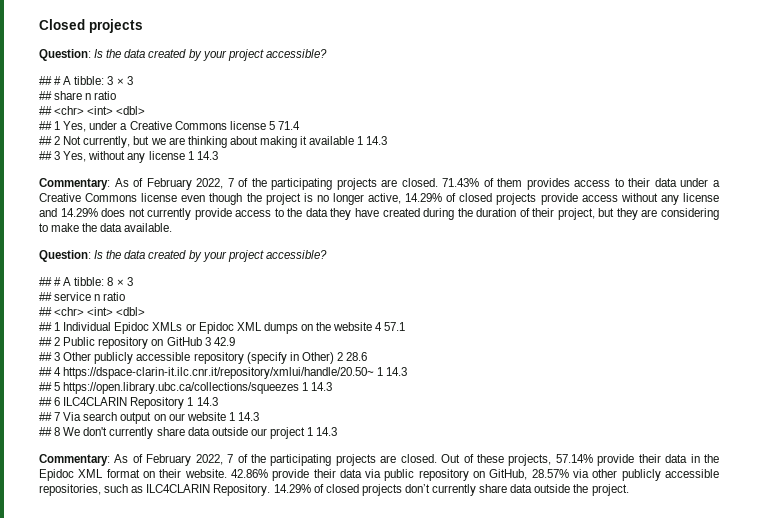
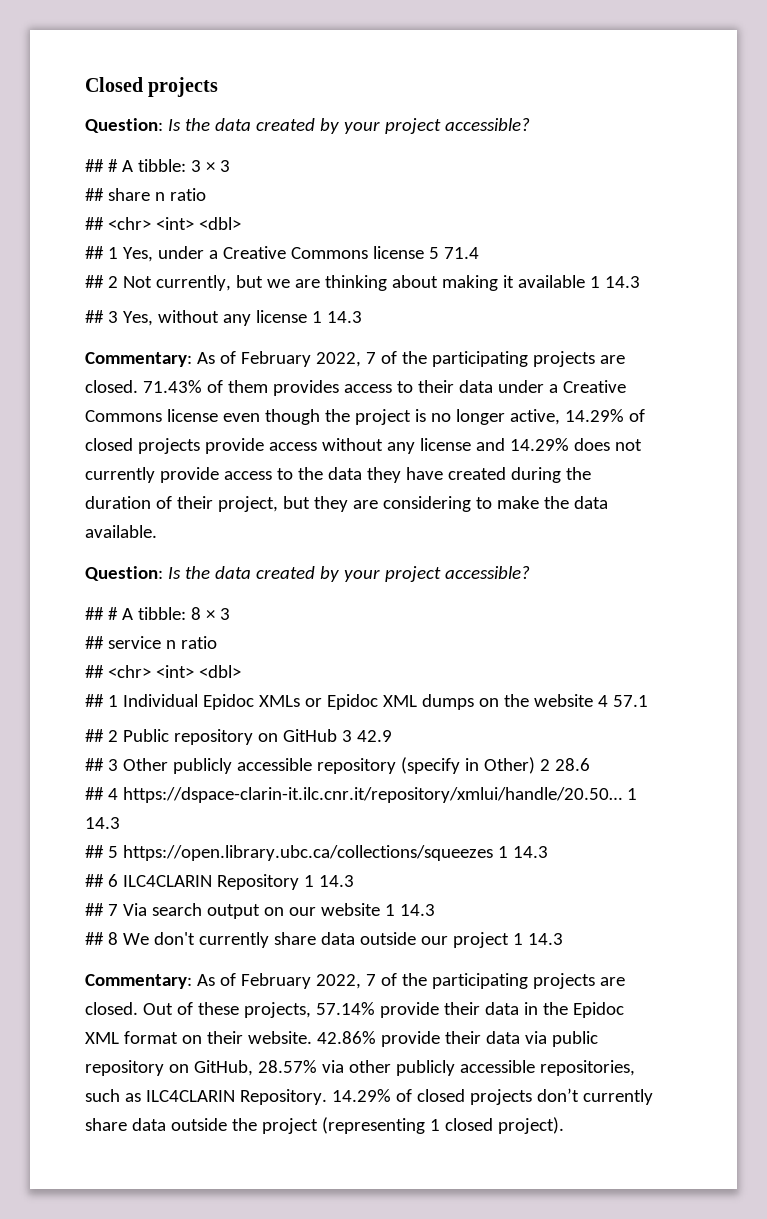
- ## 4 https://dspace-clarin-it.ilc.cnr.it/repository/xmlui/handle/20.50~ 1 14.3
+ ## 4 https://dspace-clarin-it.ilc.cnr.it/repository/xmlui/handle/20.50… 1 14.3
- 14.29% of closed projects don’t currently share data outside the project.
+ 14.29% of closed projects don’t currently share data outside the project (representing 1 closed project).

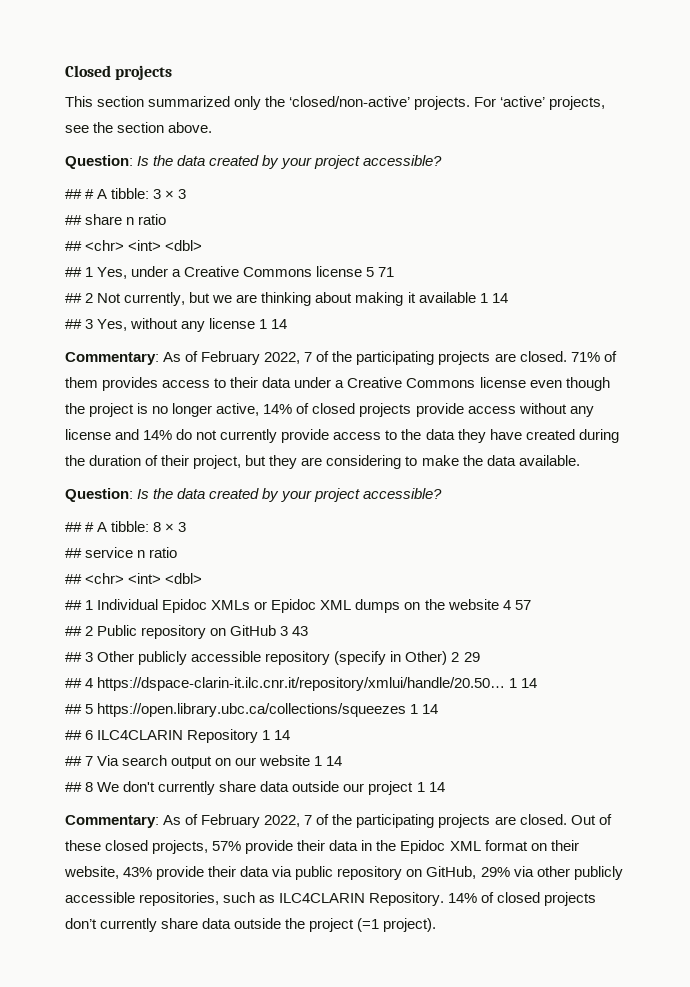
+ This section summarized only the ‘closed/non-active’ projects. For ‘active’ projects, see the section above.
- ## 1 Yes, under a Creative Commons license 5 71.4
+ ## 1 Yes, under a Creative Commons license 5 71
- ## 2 Not currently, but we are thinking about making it available 1 14.3
+ ## 2 Not currently, but we are thinking about making it available 1 14
- ## 3 Yes, without any license 1 14.3
+ ## 3 Yes, without any license 1 14
- 71.43% of them provides access to their data under a Creative Commons license even though the project is no longer active, 14.29% of closed projects provide access without any license and 14.29% does not currently provide access to the data they have created during the duration of their project, but they are considering to make the data available.
+ 71% of them provides access to their data under a Creative Commons license even though the project is no longer active, 14% of closed projects provide access without any license and 14% do not currently provide access to the data they have created during the duration of their project, but they are considering to make the data available.
- ## 1 Individual Epidoc XMLs or Epidoc XML dumps on the website 4 57.1
+ ## 1 Individual Epidoc XMLs or Epidoc XML dumps on the website 4 57
- ## 2 Public repository on GitHub 3 42.9
+ ## 2 Public repository on GitHub 3 43
- ## 3 Other publicly accessible repository (specify in Other) 2 28.6
+ ## 3 Other publicly accessible repository (specify in Other) 2 29
- ## 4 https://dspace-clarin-it.ilc.cnr.it/repository/xmlui/handle/20.50… 1 14.3
+ ## 4 https://dspace-clarin-it.ilc.cnr.it/repository/xmlui/handle/20.50… 1 14
- ## 5 https://open.library.ubc.ca/collections/squeezes 1 14.3
+ ## 5 https://open.library.ubc.ca/collections/squeezes 1 14
- ## 6 ILC4CLARIN Repository 1 14.3
+ ## 6 ILC4CLARIN Repository 1 14
- ## 7 Via search output on our website 1 14.3
+ ## 7 Via search output on our website 1 14
- ## 8 We don't currently share data outside our project 1 14.3
+ ## 8 We don't currently share data outside our project 1 14
- Out of these projects, 57.14% provide their data in the Epidoc XML format on their website. 42.86% provide their data via public repository on GitHub, 28.57% via other publicly accessible repositories, such as ILC4CLARIN Repository.
+ Out of these closed projects, 57% provide their data in the Epidoc XML format on their website, 43% provide their data via public repository on GitHub, 29% via other publicly accessible repositories, such as ILC4CLARIN Repository.
- 14.29% of closed projects don’t currently share data outside the project (representing 1 closed project).
+ 14% of closed projects don’t currently share data outside the project (=1 project).

